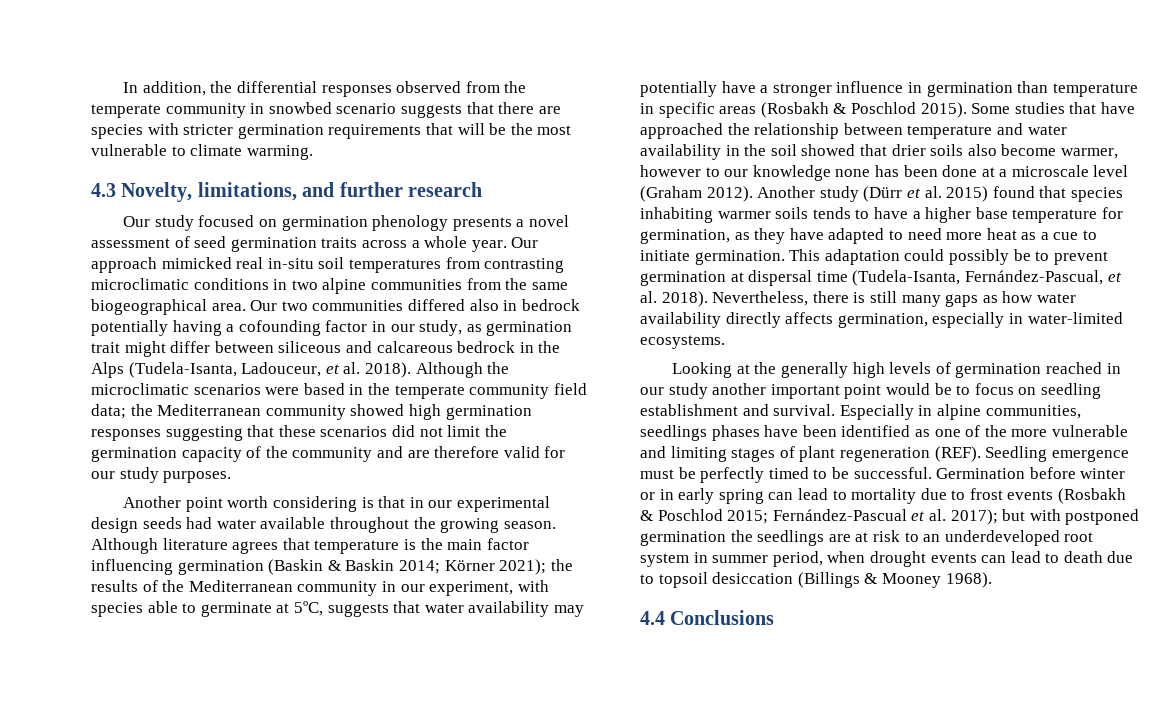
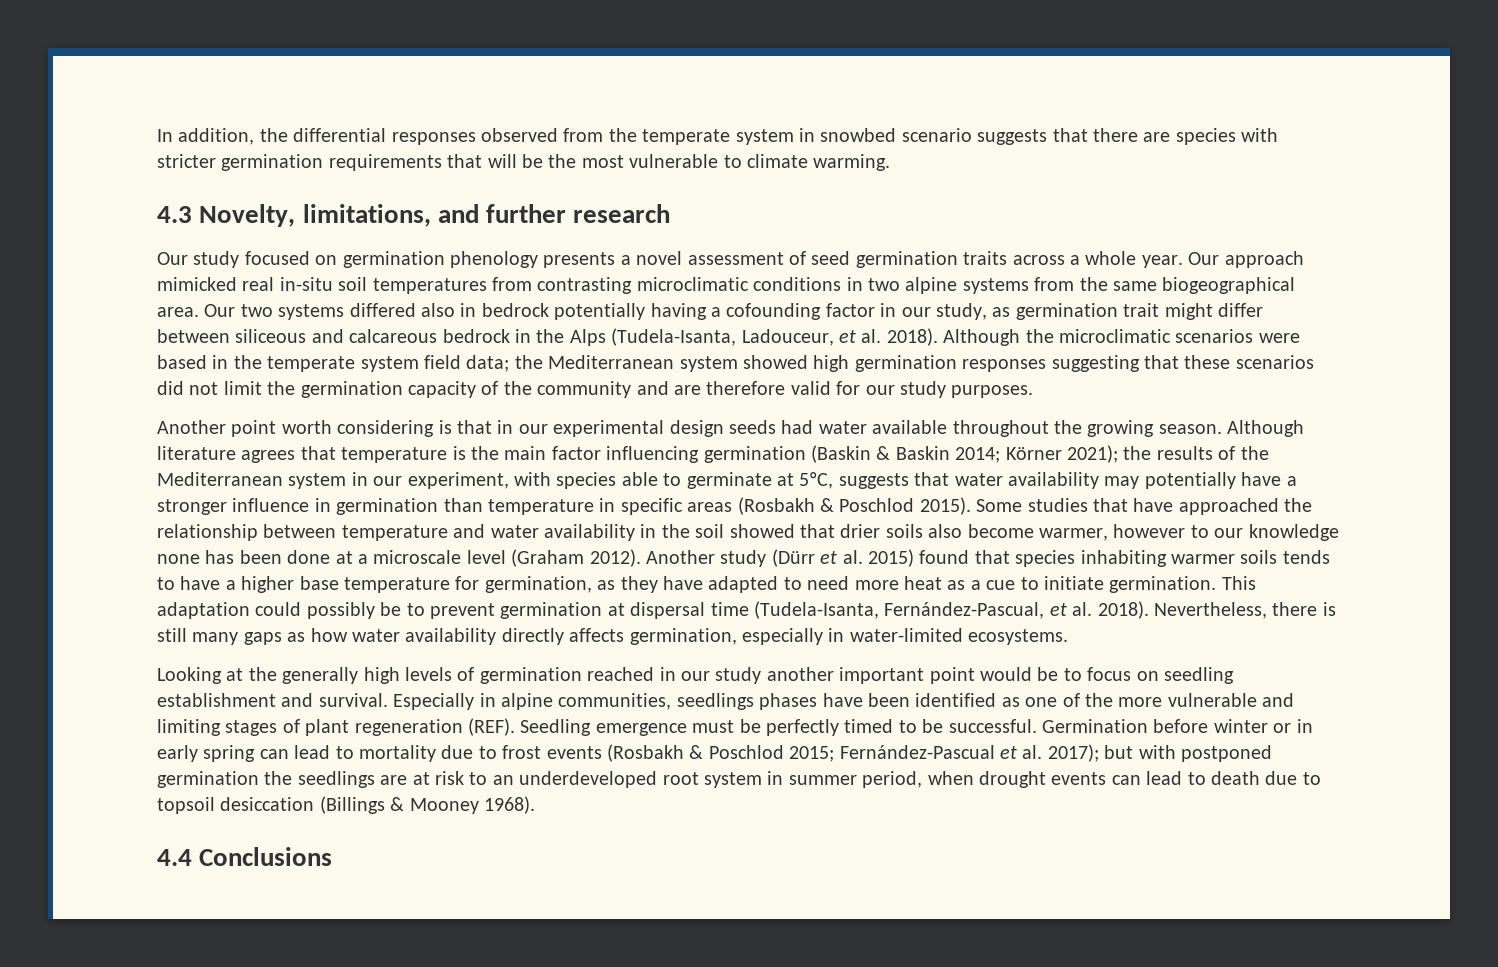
- In addition, the differential responses observed from the temperate community in snowbed scenario suggests that there are species with stricter germination requirements that will be the most vulnerable to climate warming.
+ In addition, the differential responses observed from the temperate system in snowbed scenario suggests that there are species with stricter germination requirements that will be the most vulnerable to climate warming.
- Our approach mimicked real in-situ soil temperatures from contrasting microclimatic conditions in two alpine communities from the same biogeographical area.
+ Our approach mimicked real in-situ soil temperatures from contrasting microclimatic conditions in two alpine systems from the same biogeographical area.
- Our two communities differed also in bedrock potentially having a cofounding factor in our study, as germination trait might differ between siliceous and calcareous bedrock in the Alps (Tudela-Isanta, Ladouceur, et al. 2018).
+ Our two systems differed also in bedrock potentially having a cofounding factor in our study, as germination trait might differ between siliceous and calcareous bedrock in the Alps (Tudela-Isanta, Ladouceur, et al. 2018).
- Although the microclimatic scenarios were based in the temperate community field data; the Mediterranean community showed high germination responses suggesting that these scenarios did not limit the germination capacity of the community and are therefore valid for our study purposes.
+ Although the microclimatic scenarios were based in the temperate system field data; the Mediterranean system showed high germination responses suggesting that these scenarios did not limit the germination capacity of the community and are therefore valid for our study purposes.
- Although literature agrees that temperature is the main factor influencing germination (Baskin & Baskin 2014; Körner 2021); the results of the Mediterranean community in our experiment, with species able to germinate at 5ºC, suggests that water availability may potentially have a stronger influence in germination than temperature in specific areas (Rosbakh & Poschlod 2015).
+ Although literature agrees that temperature is the main factor influencing germination (Baskin & Baskin 2014; Körner 2021); the results of the Mediterranean system in our experiment, with species able to germinate at 5ºC, suggests that water availability may potentially have a stronger influence in germination than temperature in specific areas (Rosbakh & Poschlod 2015).

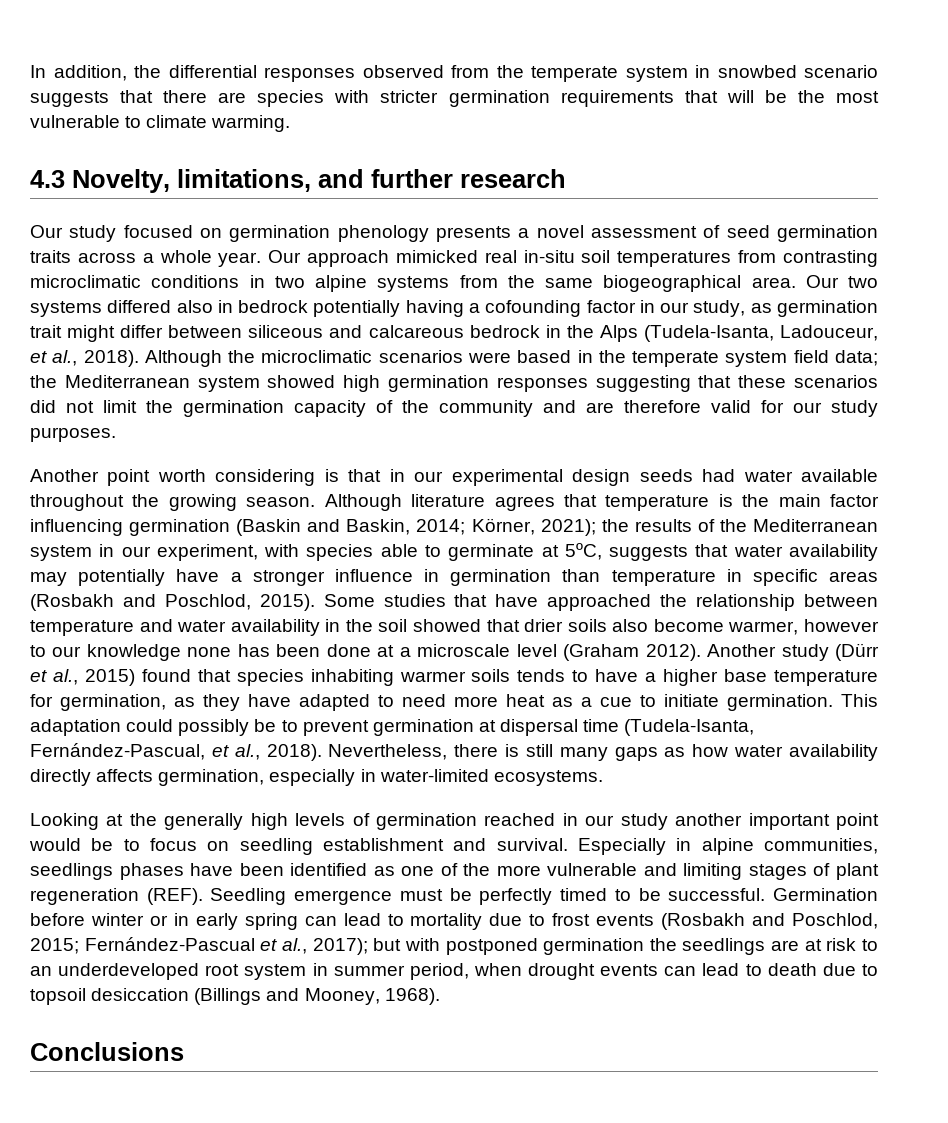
- Our two systems differed also in bedrock potentially having a cofounding factor in our study, as germination trait might differ between siliceous and calcareous bedrock in the Alps (Tudela-Isanta, Ladouceur, et al. 2018).
+ Our two systems differed also in bedrock potentially having a cofounding factor in our study, as germination trait might differ between siliceous and calcareous bedrock in the Alps (Tudela-Isanta, Ladouceur, et al., 2018).
- Although literature agrees that temperature is the main factor influencing germination (Baskin & Baskin 2014; Körner 2021); the results of the Mediterranean system in our experiment, with species able to germinate at 5ºC, suggests that water availability may potentially have a stronger influence in germination than temperature in specific areas (Rosbakh & Poschlod 2015).
+ Although literature agrees that temperature is the main factor influencing germination (Baskin and Baskin, 2014; Körner, 2021); the results of the Mediterranean system in our experiment, with species able to germinate at 5ºC, suggests that water availability may potentially have a stronger influence in germination than temperature in specific areas (Rosbakh and Poschlod, 2015).
- Another study (Dürr et al. 2015) found that species inhabiting warmer soils tends to have a higher base temperature for germination, as they have adapted to need more heat as a cue to initiate germination.
+ Another study (Dürr et al., 2015) found that species inhabiting warmer soils tends to have a higher base temperature for germination, as they have adapted to need more heat as a cue to initiate germination.
- This adaptation could possibly be to prevent germination at dispersal time (Tudela-Isanta, Fernández-Pascual, et al. 2018).
+ This adaptation could possibly be to prevent germination at dispersal time (Tudela-Isanta, Fernández-Pascual, et al., 2018).
- Germination before winter or in early spring can lead to mortality due to frost events (Rosbakh & Poschlod 2015; Fernández-Pascual et al. 2017); but with postponed germination the seedlings are at risk to an underdeveloped root system in summer period, when drought events can lead to death due to topsoil desiccation (Billings & Mooney 1968).
+ Germination before winter or in early spring can lead to mortality due to frost events (Rosbakh and Poschlod, 2015; Fernández-Pascual et al., 2017); but with postponed germination the seedlings are at risk to an underdeveloped root system in summer period, when drought events can lead to death due to topsoil desiccation (Billings and Mooney, 1968).
- 4.4 Conclusions
+ Conclusions

